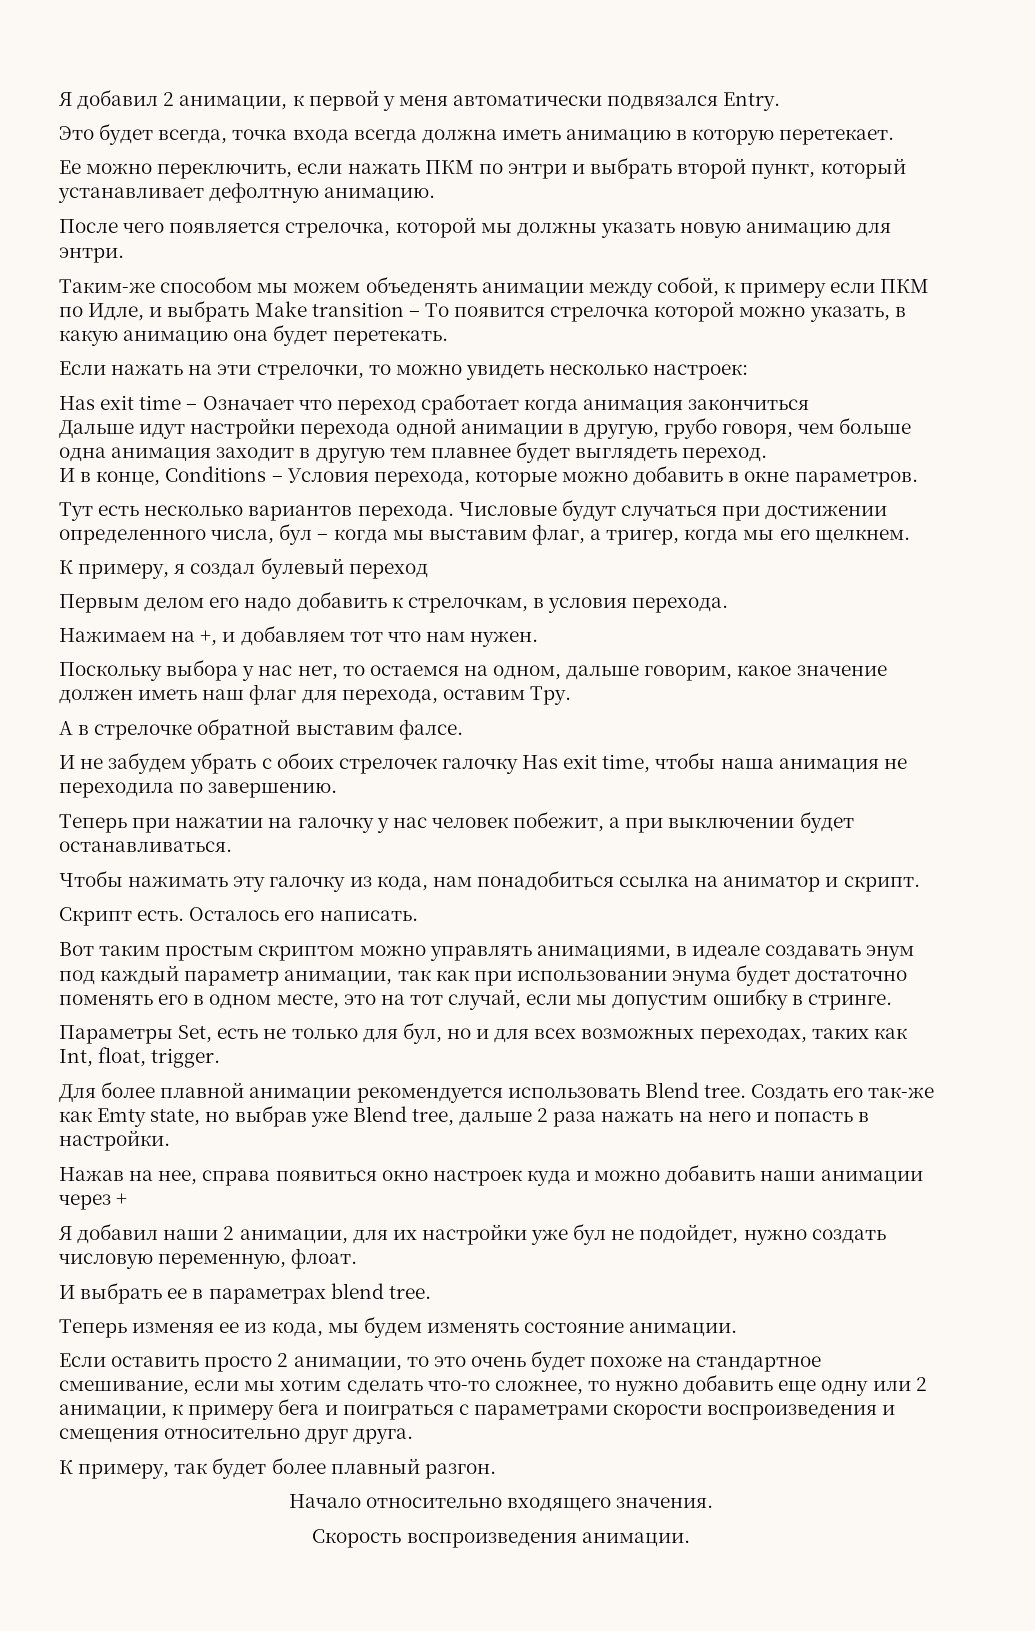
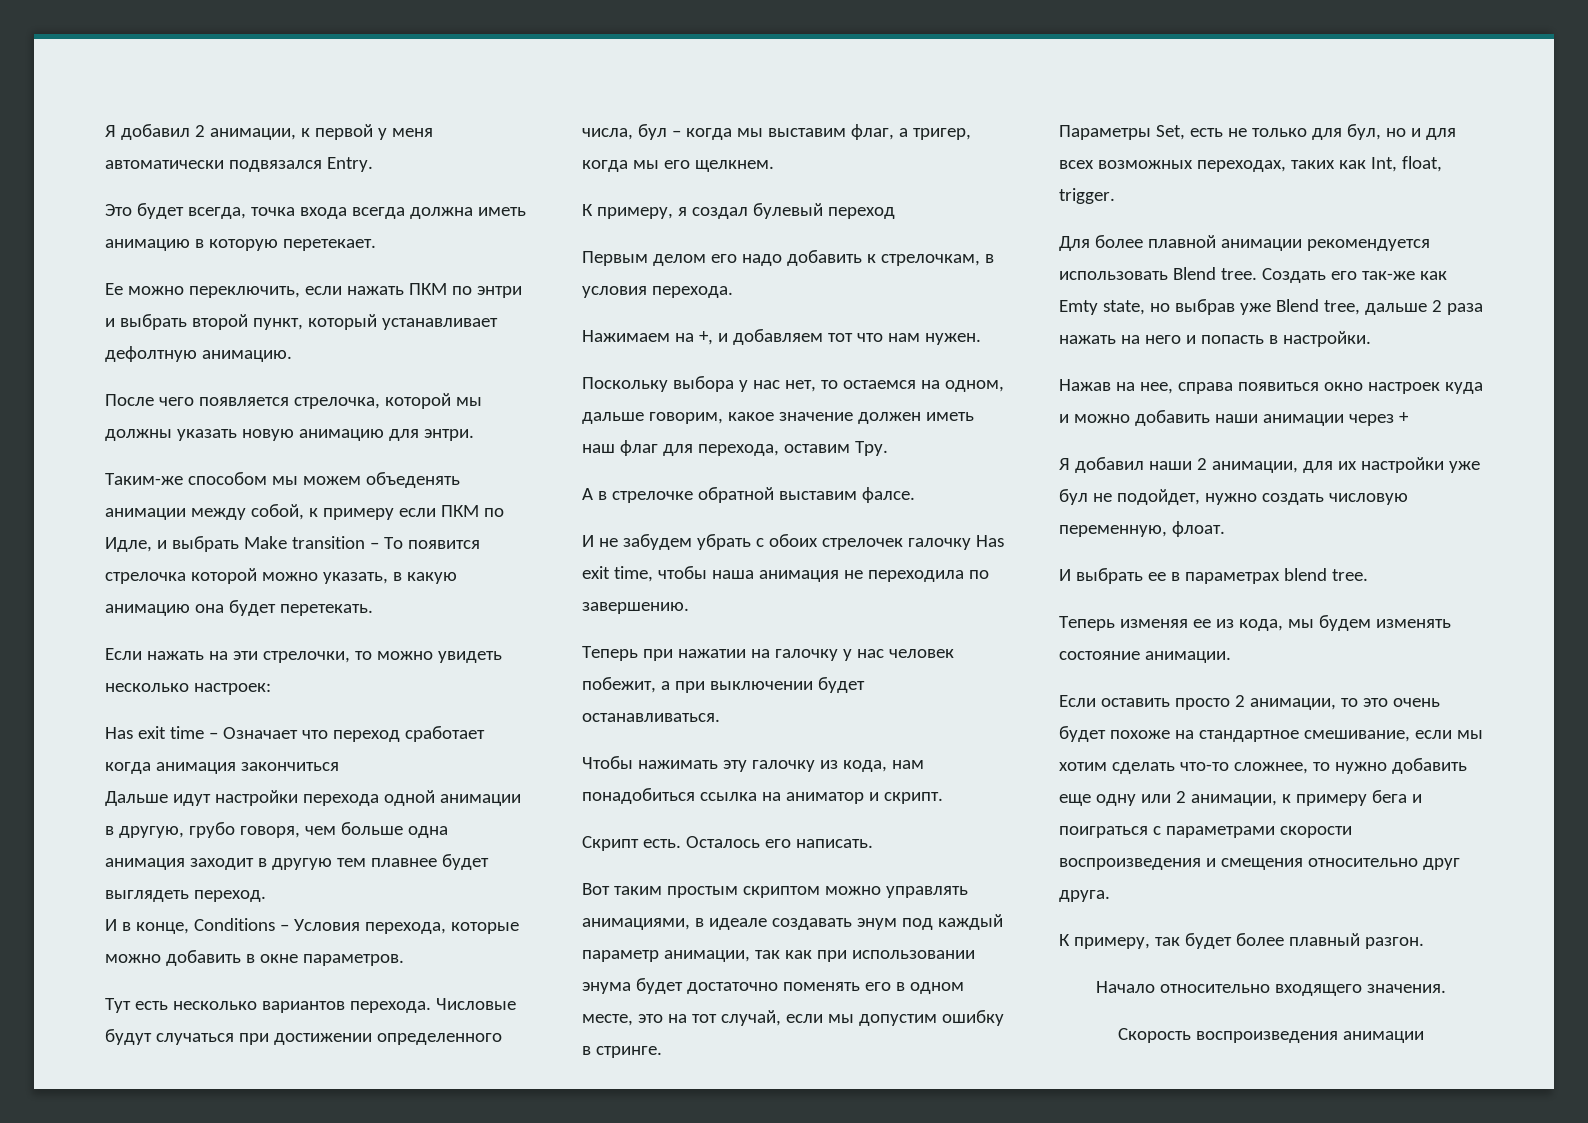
- Скорость воспроизведения анимации.
+ Скорость воспроизведения анимации

